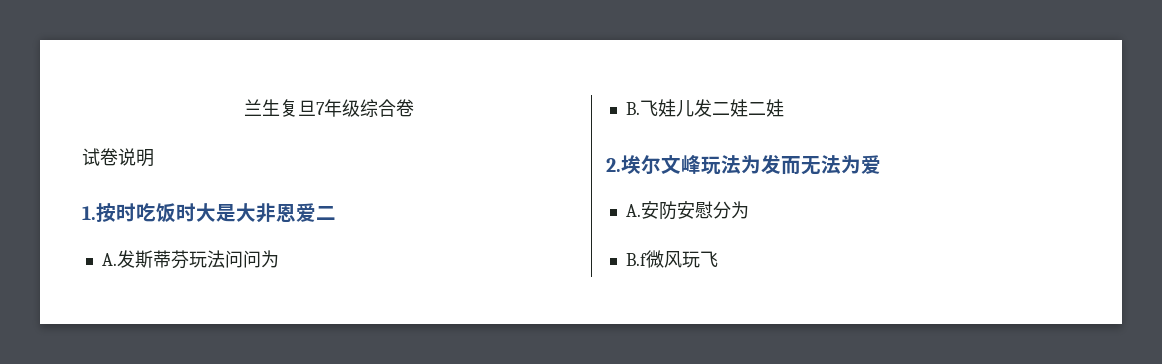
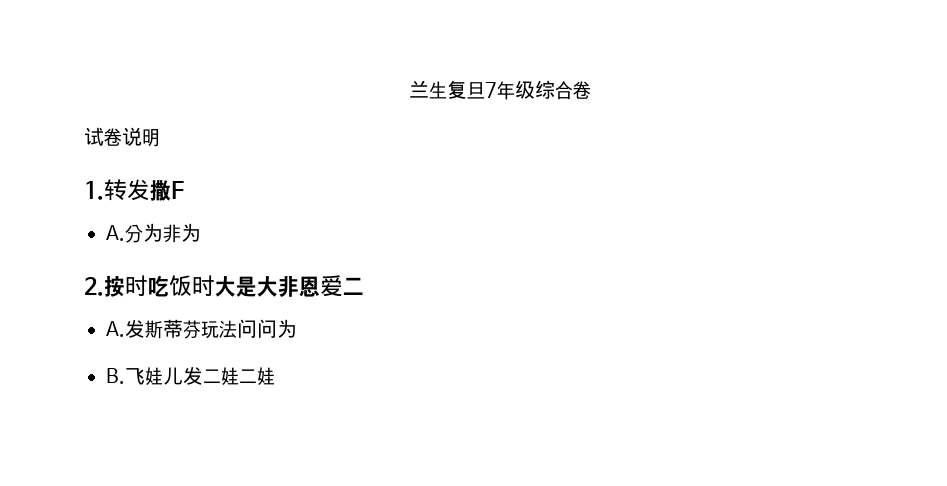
- 1.按时吃饭时大是大非恩爱二
+ 1.转发撒F
+ A.分为非为
+ 2.按时吃饭时大是大非恩爱二
- 2.埃尔文峰玩法为发而无法为爱
- A.安防安慰分为
- B.f微风玩飞

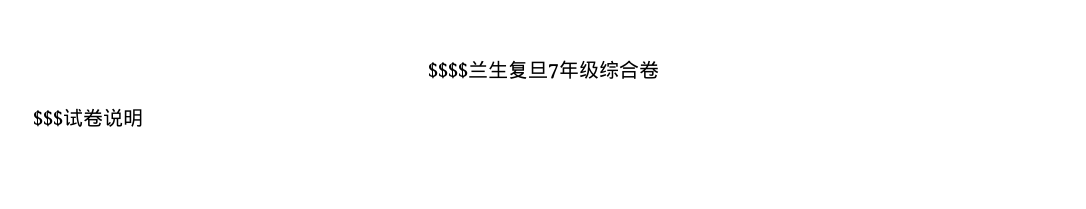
- 兰生复旦7年级综合卷
+ $$$$兰生复旦7年级综合卷
- 试卷说明
+ $$$试卷说明
- 1.转发撒F
- A.分为非为
- 2.按时吃饭时大是大非恩爱二
- A.发斯蒂芬玩法问问为
- B.飞娃儿发二娃二娃

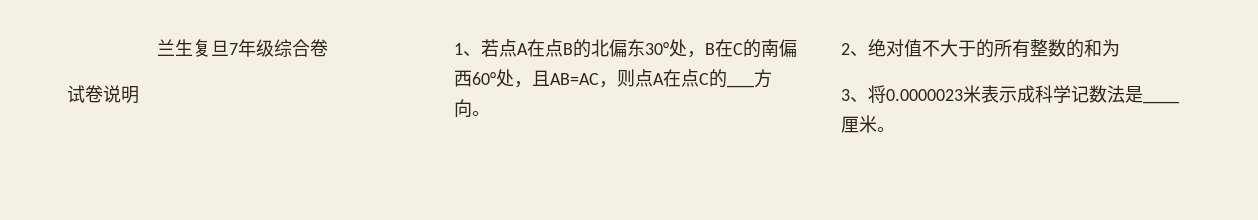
- $$$$兰生复旦7年级综合卷
+ 兰生复旦7年级综合卷
- $$$试卷说明
+ 试卷说明
+ 1、若点A在点B的北偏东30°处，B在C的南偏西60°处，且AB=AC，则点A在点C的___方向。
+ 2、绝对值不大于的所有整数的和为
+ 3、将0.0000023米表示成科学记数法是____厘米。

